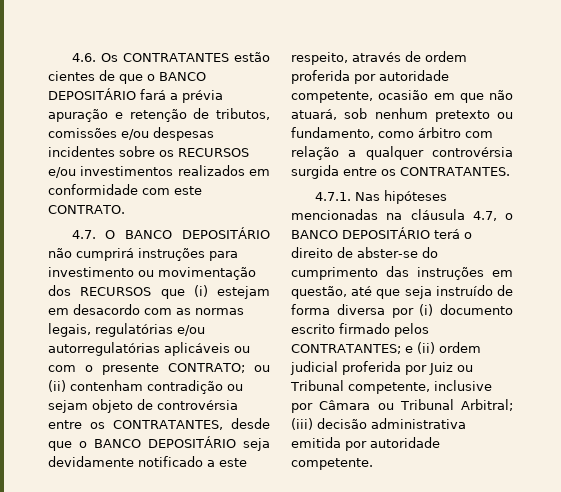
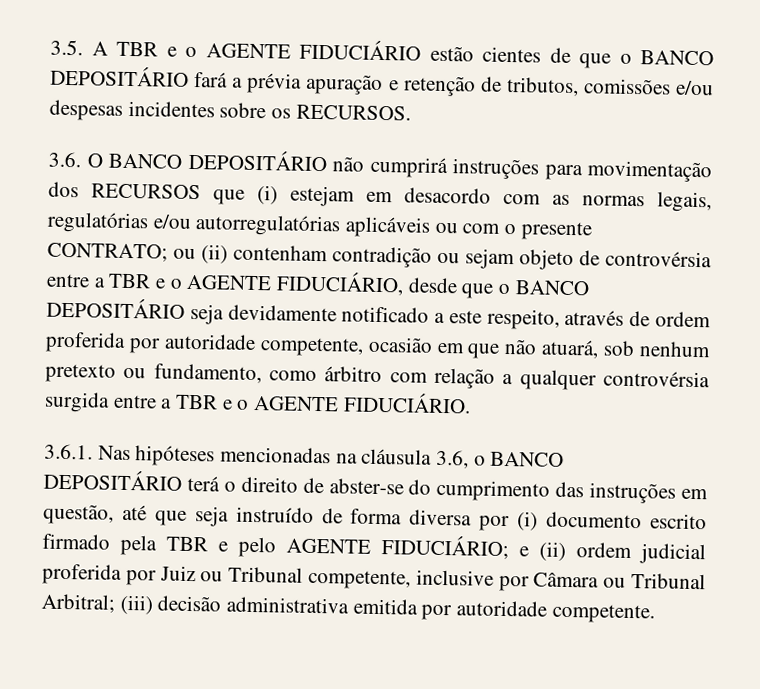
- 4.6. Os CONTRATANTES estão cientes de que o BANCO DEPOSITÁRIO fará a prévia apuração e retenção de tributos, comissões e/ou despesas incidentes sobre os RECURSOS e/ou investimentos realizados em conformidade com este CONTRATO.
- 4.7. O BANCO DEPOSITÁRIO não cumprirá instruções para investimento ou movimentação dos RECURSOS que (i) estejam em desacordo com as normas legais, regulatórias e/ou autorregulatórias aplicáveis ou com o presente CONTRATO;
+ 3.5. A TBR e o AGENTE FIDUCIÁRIO estão cientes de que o BANCO DEPOSITÁRIO fará a prévia apuração e retenção de tributos, comissões e/ou despesas incidentes sobre os RECURSOS.
+ 3.6. O BANCO DEPOSITÁRIO não cumprirá instruções para movimentação dos RECURSOS que (i) estejam em desacordo com as normas legais, regulatórias e/ou autorregulatórias aplicáveis ou com o presente CONTRATO;
- ou (ii) contenham contradição ou sejam objeto de controvérsia entre os CONTRATANTES, desde que o BANCO DEPOSITÁRIO seja devidamente notificado a este respeito, através de ordem proferida por autoridade competente, ocasião em que não atuará, sob nenhum pretexto ou fundamento, como árbitro com relação a qualquer controvérsia surgida entre os CONTRATANTES.
- 4.7.1. Nas hipóteses mencionadas na cláusula 4.7, o BANCO DEPOSITÁRIO terá o direito de abster-se do cumprimento das instruções em questão, até que seja instruído de forma diversa por (i) documento escrito firmado pelos CONTRATANTES;
+ ou (ii) contenham contradição ou sejam objeto de controvérsia entre a TBR e o AGENTE FIDUCIÁRIO, desde que o BANCO DEPOSITÁRIO seja devidamente notificado a este respeito, através de ordem proferida por autoridade competente, ocasião em que não atuará, sob nenhum pretexto ou fundamento, como árbitro com relação a qualquer controvérsia surgida entre a TBR e o AGENTE FIDUCIÁRIO.
+ 3.6.1. Nas hipóteses mencionadas na cláusula 3.6, o BANCO DEPOSITÁRIO terá o direito de abster-se do cumprimento das instruções em questão, até que seja instruído de forma diversa por (i) documento escrito firmado pela TBR e pelo AGENTE FIDUCIÁRIO;

